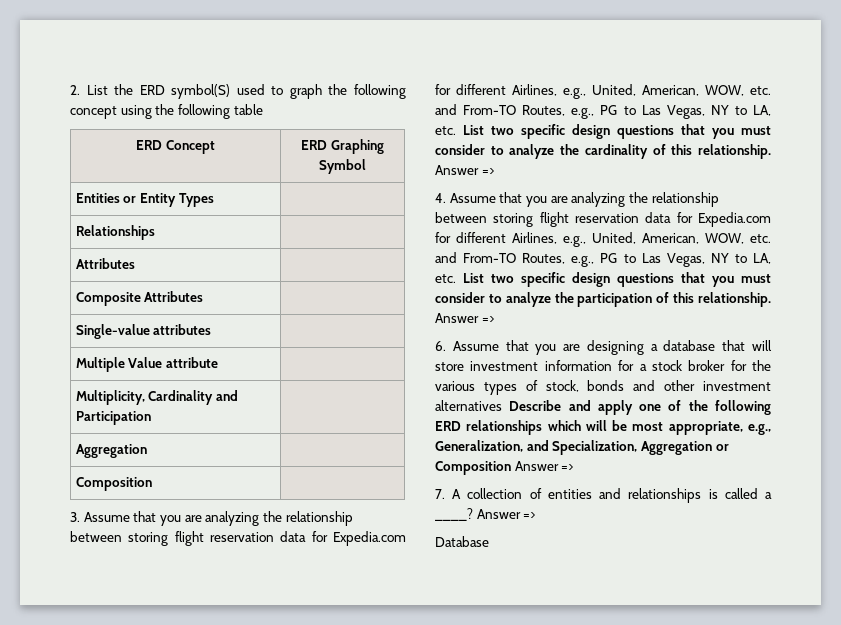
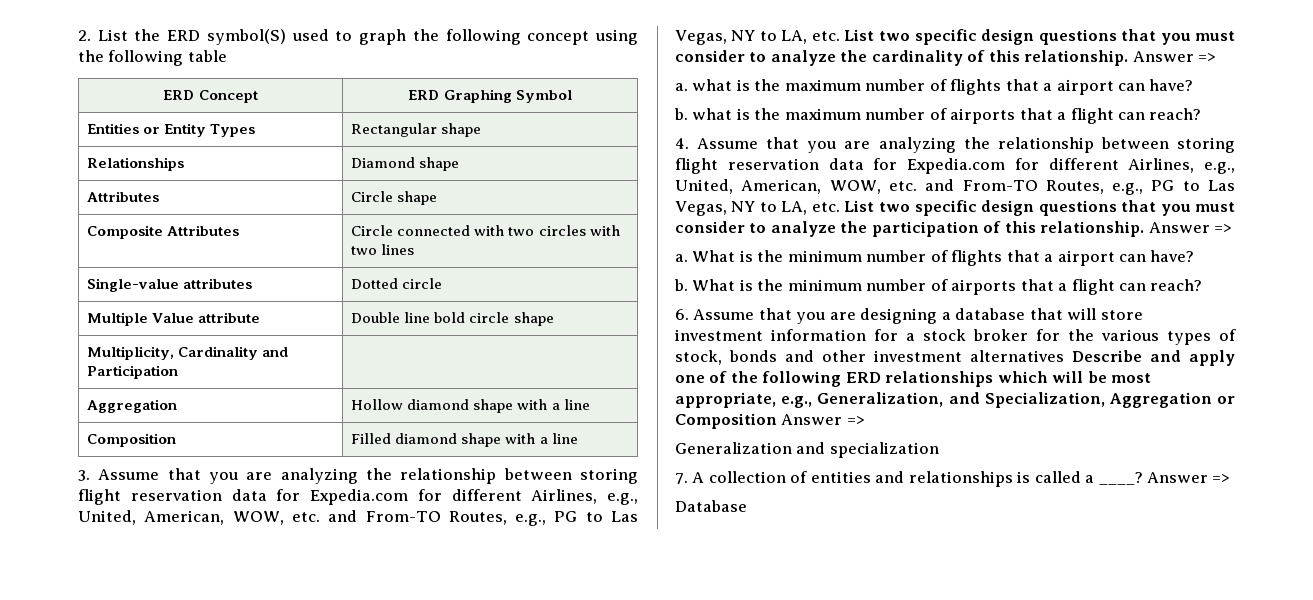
- Entities or Entity Types |
+ Entities or Entity Types | Rectangular shape
- Relationships |
- Attributes |
+ Relationships | Diamond shape
+ Attributes | Circle shape
- Composite Attributes |
+ Composite Attributes | Circle connected with two circles with two lines
- Single-value attributes |
+ Single-value attributes | Dotted circle
- Multiple Value attribute |
+ Multiple Value attribute | Double line bold circle shape
- Aggregation |
- Composition |
+ Aggregation | Hollow diamond shape with a line
+ Composition | Filled diamond shape with a line
+ a. what is the maximum number of flights that a airport can have?
+ b. what is the maximum number of airports that a flight can reach?
+ a. What is the minimum number of flights that a airport can have?
+ b. What is the minimum number of airports that a flight can reach?
+ Generalization and specialization

